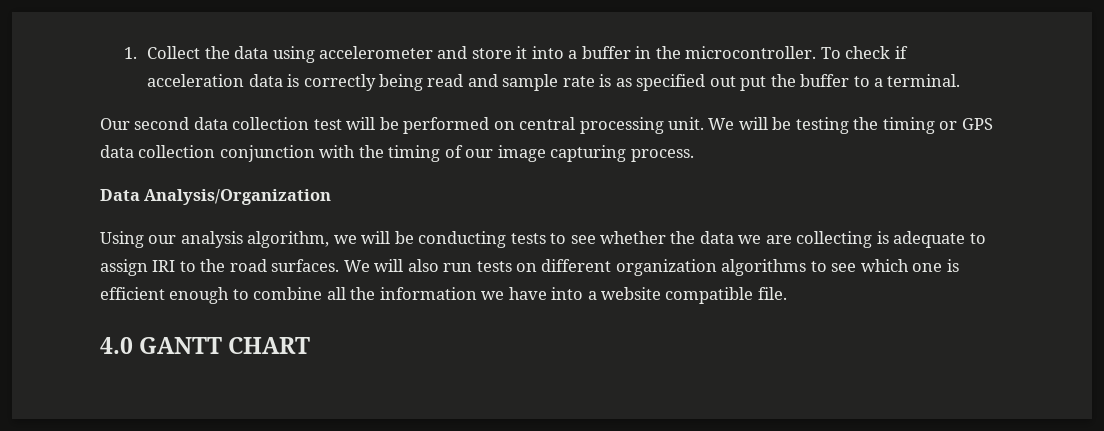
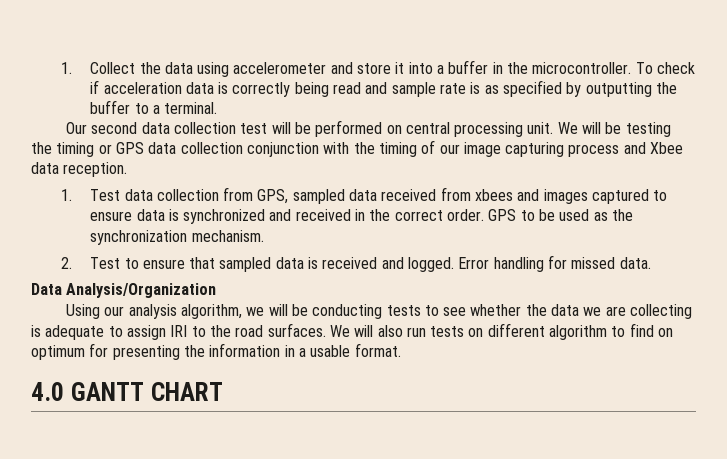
- To check if acceleration data is correctly being read and sample rate is as specified out put the buffer to a terminal.
+ To check if acceleration data is correctly being read and sample rate is as specified by outputting the buffer to a terminal.
- We will be testing the timing or GPS data collection conjunction with the timing of our image capturing process.
+ We will be testing the timing or GPS data collection conjunction with the timing of our image capturing process and Xbee data reception.
+ 1. Test data collection from GPS, sampled data received from xbees and images captured to ensure data is synchronized and received in the correct order. GPS to be used as the synchronization mechanism.
+ 2. Test to ensure that sampled data is received and logged. Error handling for missed data.
- We will also run tests on different organization algorithms to see which one is efficient enough to combine all the information we have into a website compatible file.
+ We will also run tests on different algorithm to find on optimum for presenting the information in a usable format.

